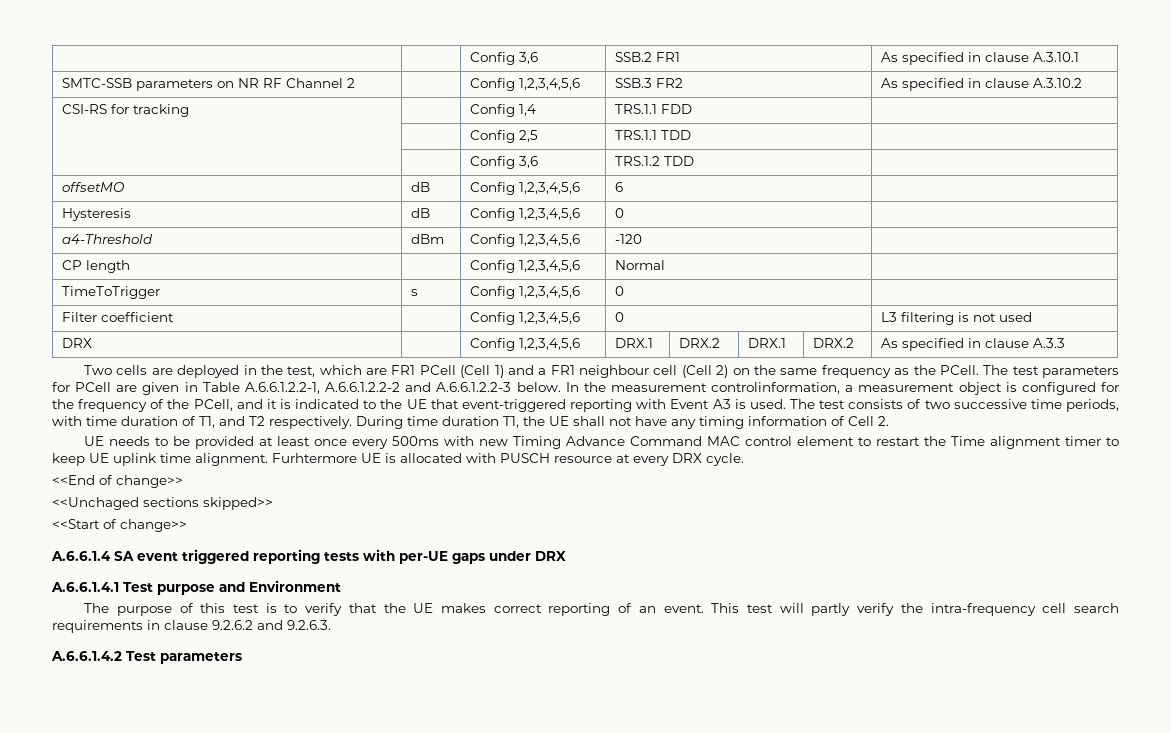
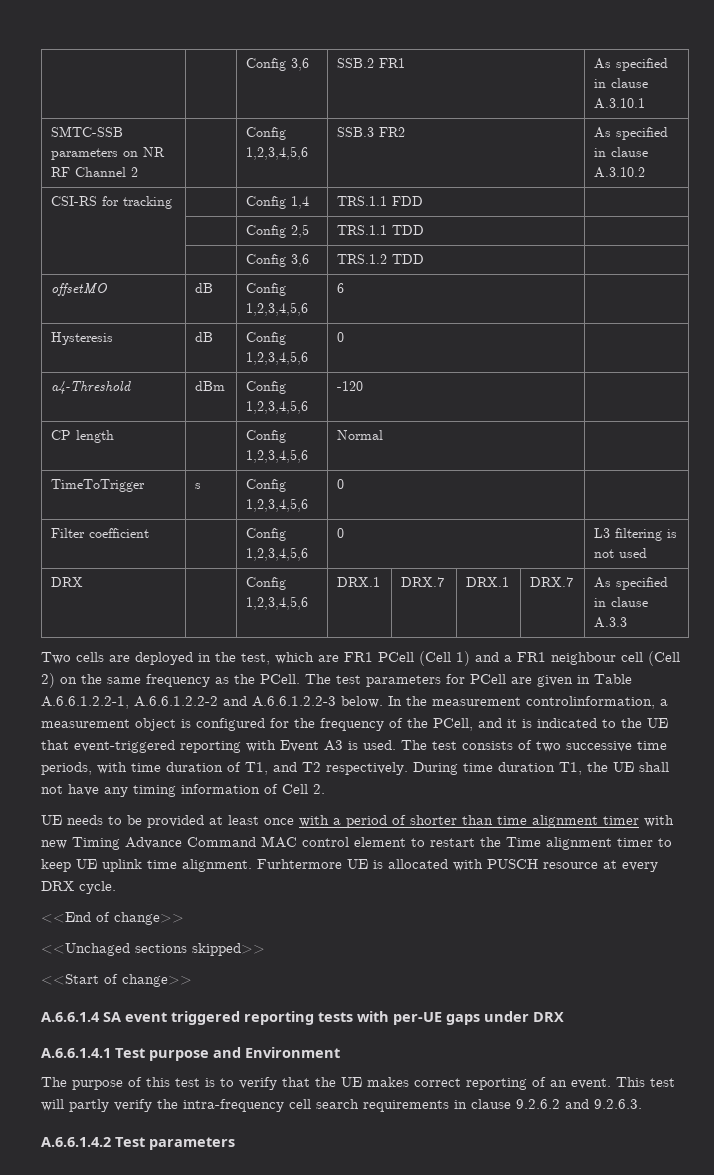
- DRX | | Config 1,2,3,4,5,6 | DRX.1 | DRX.2 | DRX.1 | DRX.2 | As specified in clause A.3.3
+ DRX | | Config 1,2,3,4,5,6 | DRX.1 | DRX.7 | DRX.1 | DRX.7 | As specified in clause A.3.3
- UE needs to be provided at least once every 500ms with new Timing Advance Command MAC control element to restart the Time alignment timer to keep UE uplink time alignment.
+ UE needs to be provided at least once with a period of shorter than time alignment timer with new Timing Advance Command MAC control element to restart the Time alignment timer to keep UE uplink time alignment.

